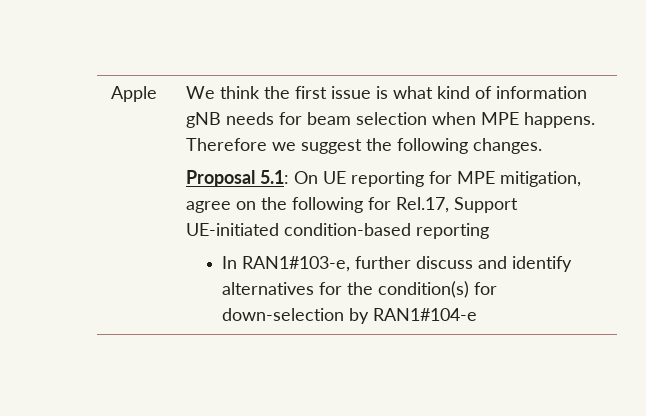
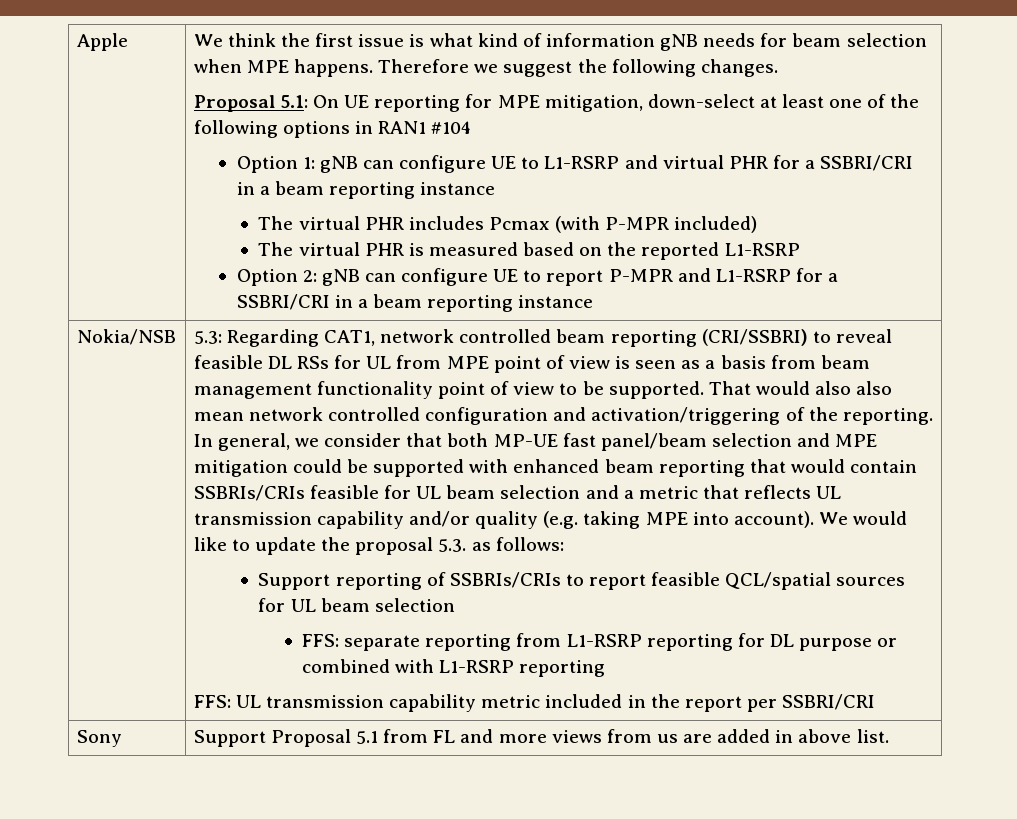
- Proposal 5.1: On UE reporting for MPE mitigation, agree on the following for Rel.17, Support UE-initiated condition-based reporting
- In RAN1#103-e, further discuss and identify alternatives for the condition(s) for down-selection by RAN1#104-e
+ Proposal 5.1: On UE reporting for MPE mitigation, down-select at least one of the following options in RAN1 #104
+ Option 1: gNB can configure UE to L1-RSRP and virtual PHR for a SSBRI/CRI in a beam reporting instance
+ The virtual PHR includes Pcmax (with P-MPR included)
+ The virtual PHR is measured based on the reported L1-RSRP
+ Option 2: gNB can configure UE to report P-MPR and L1-RSRP for a SSBRI/CRI in a beam reporting instance
+ Nokia/NSB | 5.3: Regarding CAT1, network controlled beam reporting (CRI/SSBRI) to reveal feasible DL RSs for UL from MPE point of view is seen as a basis from beam management functionality point of view to be supported. That would also also mean network controlled configuration and activation/triggering of the reporting. In general, we consider that both MP-UE fast panel/beam selection and MPE mitigation could be supported with enhanced beam reporting that would contain SSBRIs/CRIs feasible for UL beam selection and a metric that reflects UL transmission capability and/or quality (e.g. taking MPE into account). We would like to update the proposal 5.3. as follows:
+ Support reporting of SSBRIs/CRIs to report feasible QCL/spatial sources for UL beam selection
+ FFS: separate reporting from L1-RSRP reporting for DL purpose or combined with L1-RSRP reporting
+ FFS: UL transmission capability metric included in the report per SSBRI/CRI
+ Sony | Support Proposal 5.1 from FL and more views from us are added in above list.

